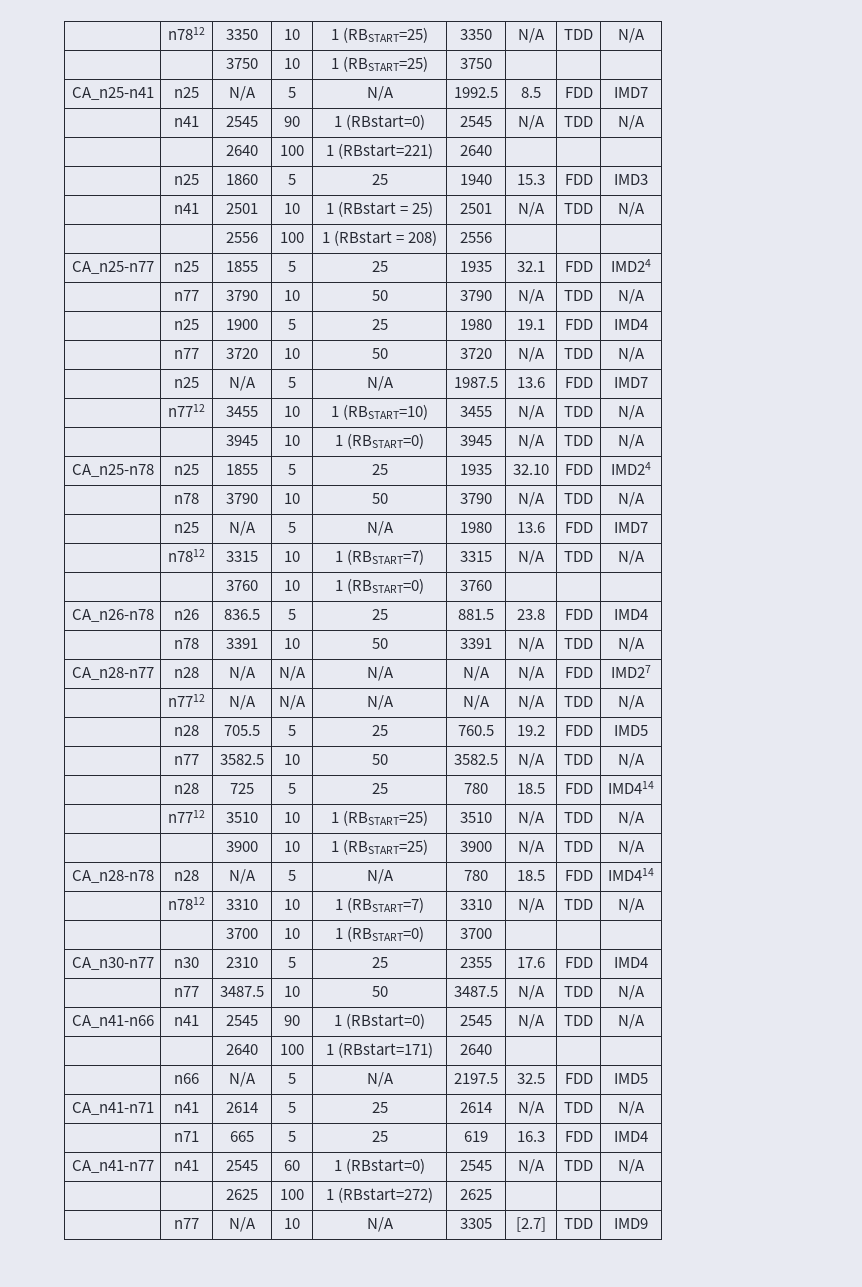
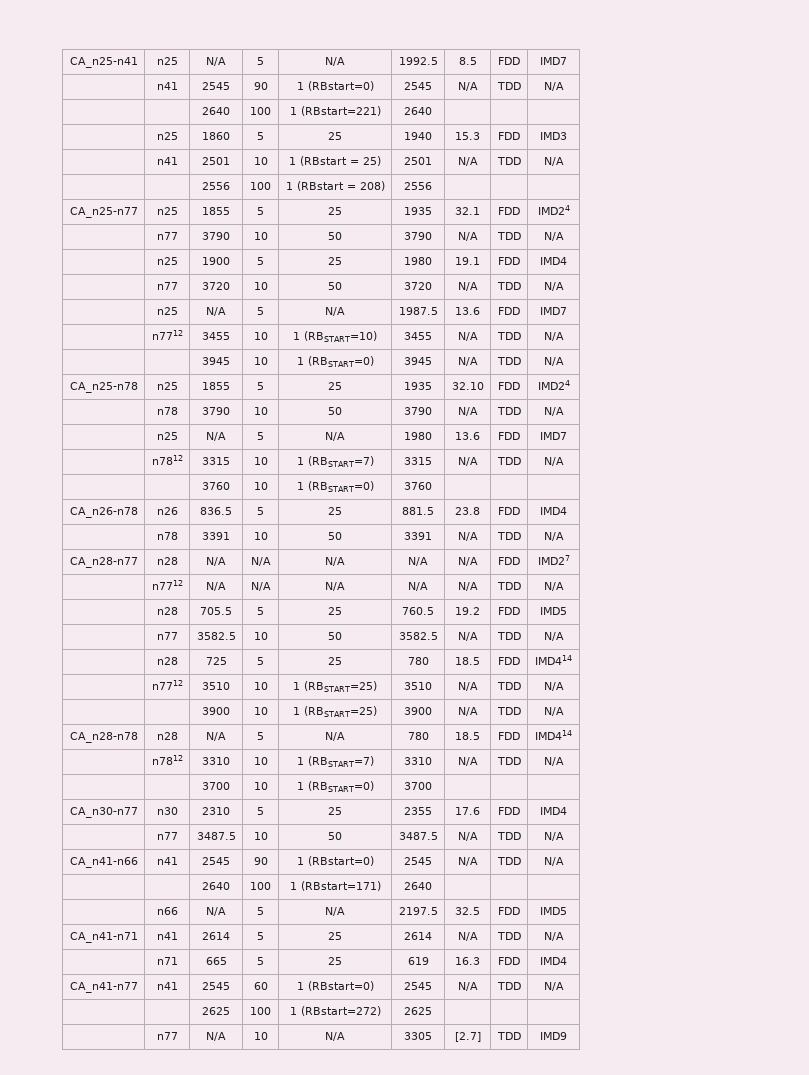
- | n7812 | 3350 | 10 | 1 (RBSTART=25) | 3350 | N/A | TDD | N/A
- | | 3750 | 10 | 1 (RBSTART=25) | 3750 | | |

